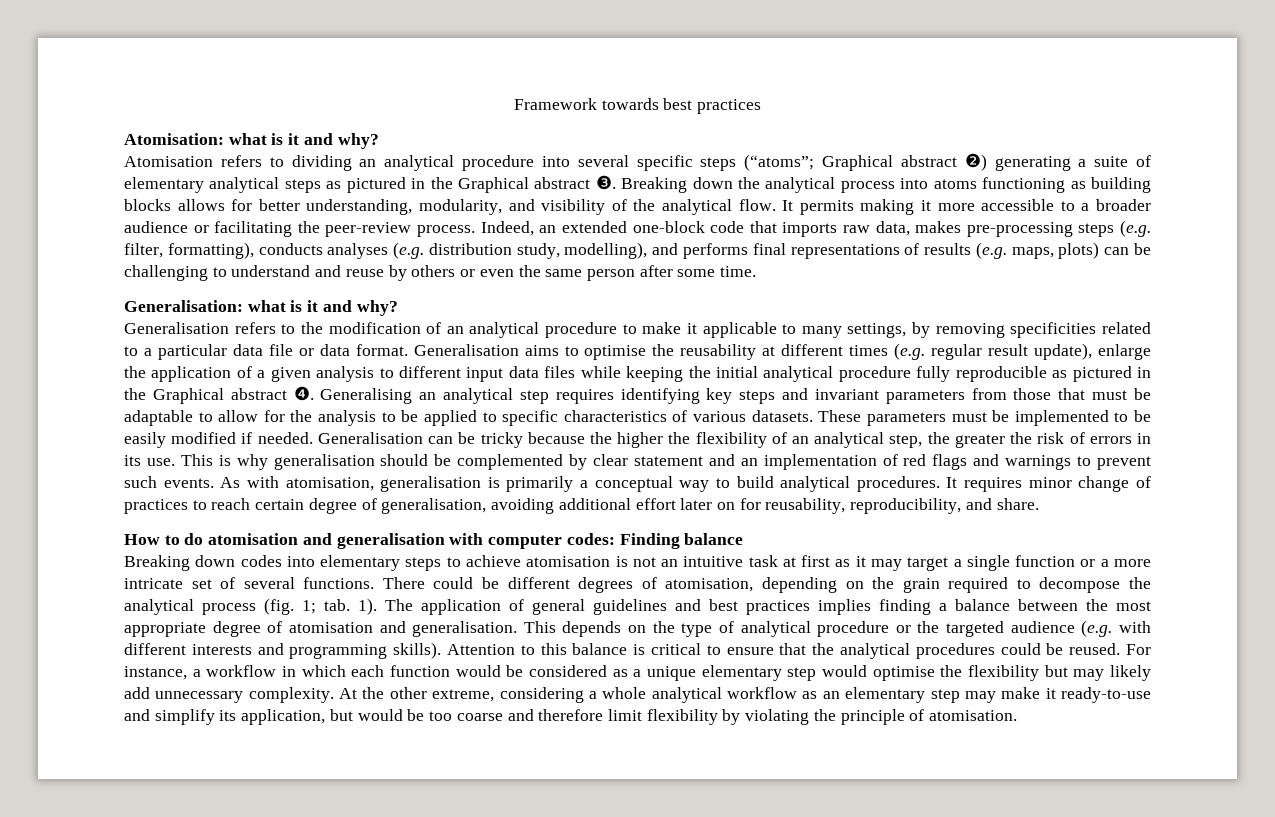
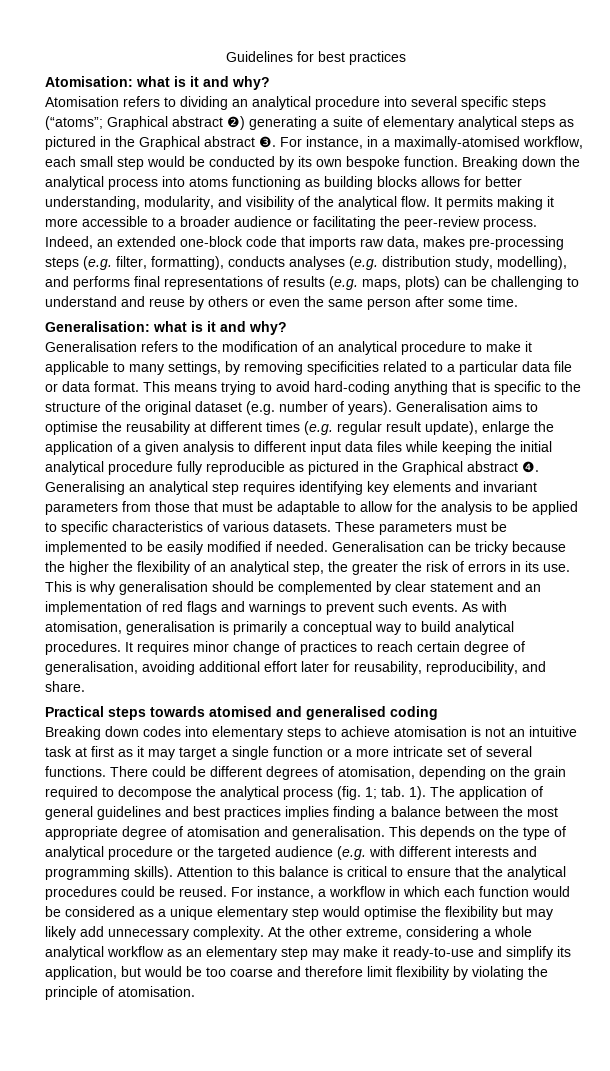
- Framework towards best practices
+ Guidelines for best practices
- Atomisation refers to dividing an analytical procedure into several specific steps (“atoms”; Graphical abstract ❷) generating a suite of elementary analytical steps as pictured in the Graphical abstract ❸. Breaking down the analytical process into atoms functioning as building blocks allows for better understanding, modularity, and visibility of the analytical flow.
+ Atomisation refers to dividing an analytical procedure into several specific steps (“atoms”; Graphical abstract ❷) generating a suite of elementary analytical steps as pictured in the Graphical abstract ❸. For instance, in a maximally-atomised workflow, each small step would be conducted by its own bespoke function. Breaking down the analytical process into atoms functioning as building blocks allows for better understanding, modularity, and visibility of the analytical flow.
+ This means trying to avoid hard-coding anything that is specific to the structure of the original dataset (e.g. number of years).
- Generalisation aims to optimise the reusability at different times (e.g. regular result update), enlarge the application of a given analysis to different input data files while keeping the initial analytical procedure fully reproducible as pictured in the Graphical abstract ❹. Generalising an analytical step requires identifying key steps and invariant parameters from those that must be adaptable to allow for the analysis to be applied to specific characteristics of various datasets.
+ Generalisation aims to optimise the reusability at different times (e.g. regular result update), enlarge the application of a given analysis to different input data files while keeping the initial analytical procedure fully reproducible as pictured in the Graphical abstract ❹. Generalising an analytical step requires identifying key elements and invariant parameters from those that must be adaptable to allow for the analysis to be applied to specific characteristics of various datasets.
- It requires minor change of practices to reach certain degree of generalisation, avoiding additional effort later on for reusability, reproducibility, and share.
+ It requires minor change of practices to reach certain degree of generalisation, avoiding additional effort later for reusability, reproducibility, and share.
- How to do atomisation and generalisation with computer codes: Finding balance
+ Practical steps towards atomised and generalised coding

